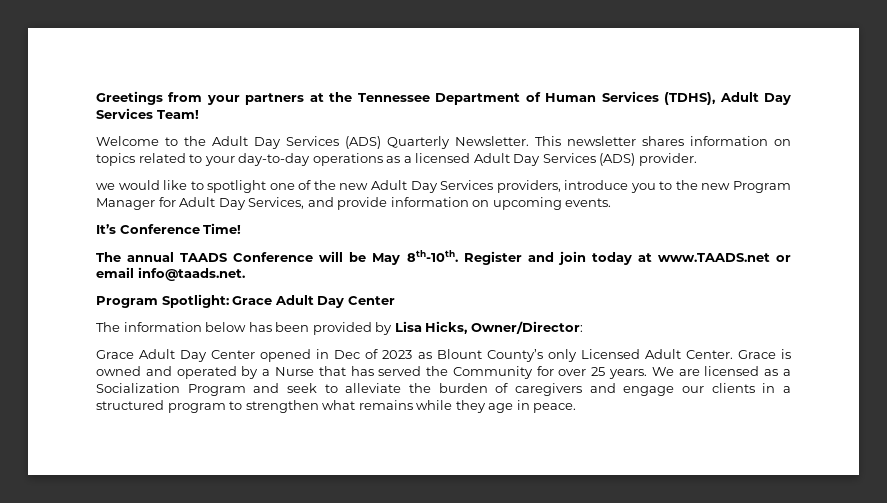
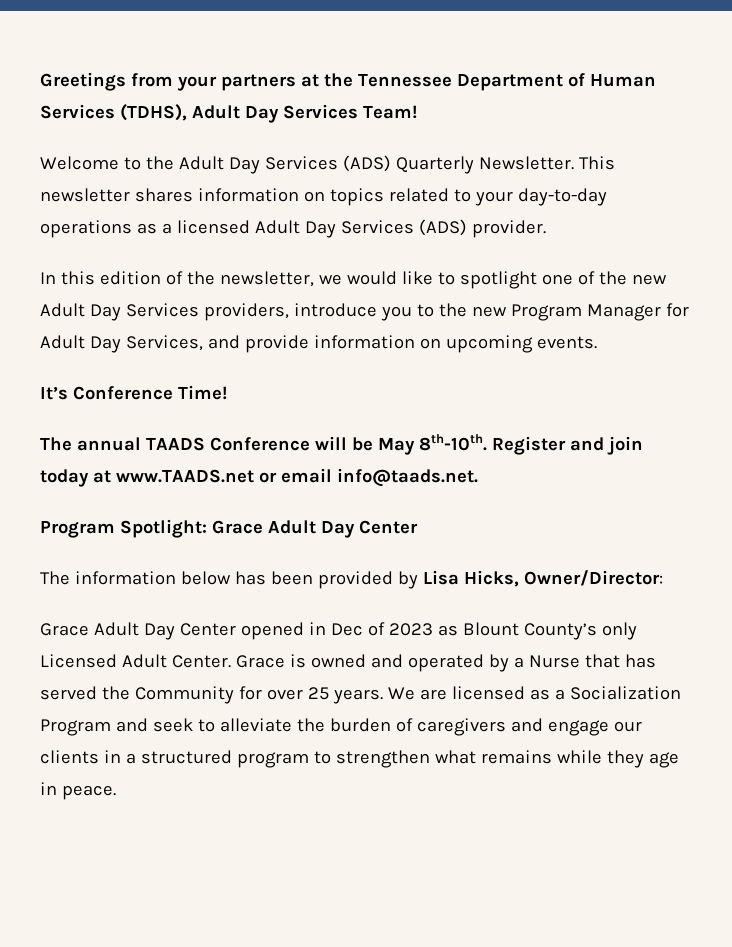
- we would like to spotlight one of the new Adult Day Services providers, introduce you to the new Program Manager for Adult Day Services, and provide information on upcoming events.
+ In this edition of the newsletter, we would like to spotlight one of the new Adult Day Services providers, introduce you to the new Program Manager for Adult Day Services, and provide information on upcoming events.

